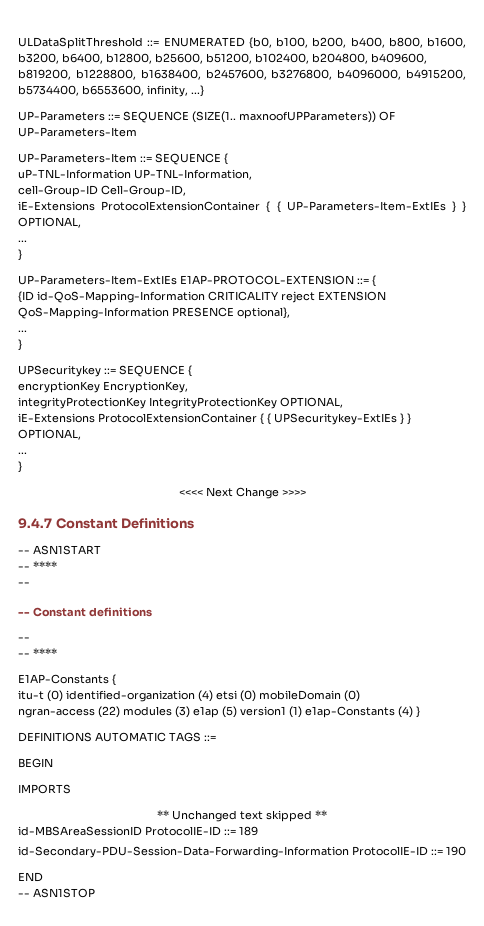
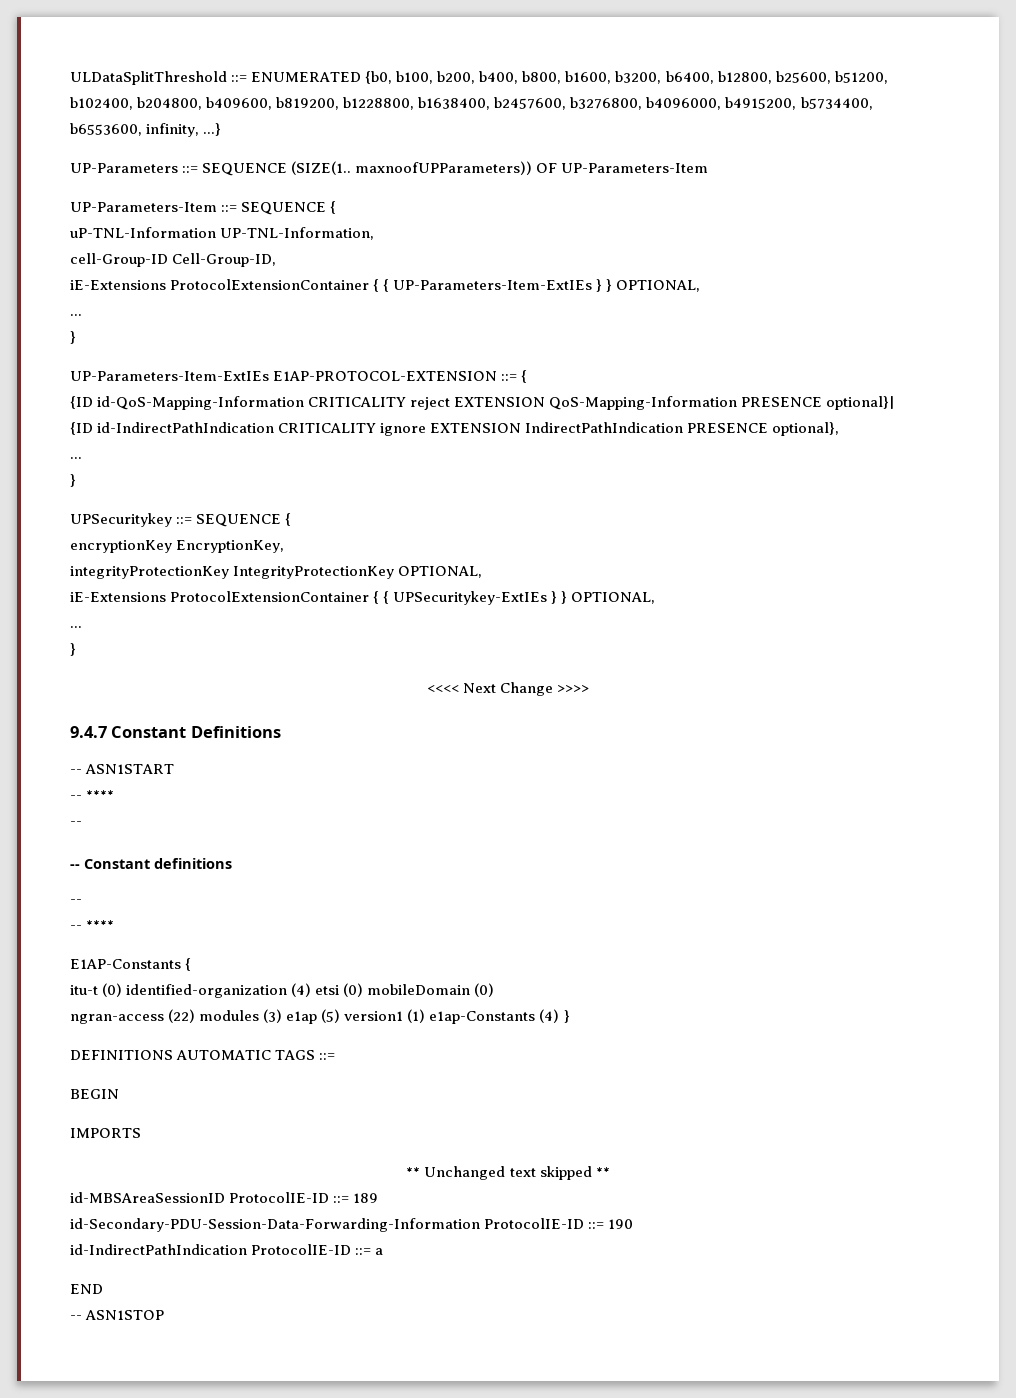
- {ID id-QoS-Mapping-Information CRITICALITY reject EXTENSION QoS-Mapping-Information PRESENCE optional},
+ {ID id-QoS-Mapping-Information CRITICALITY reject EXTENSION QoS-Mapping-Information PRESENCE optional}|
+ {ID id-IndirectPathIndication CRITICALITY ignore EXTENSION IndirectPathIndication PRESENCE optional},
+ id-IndirectPathIndication ProtocolIE-ID ::= a

